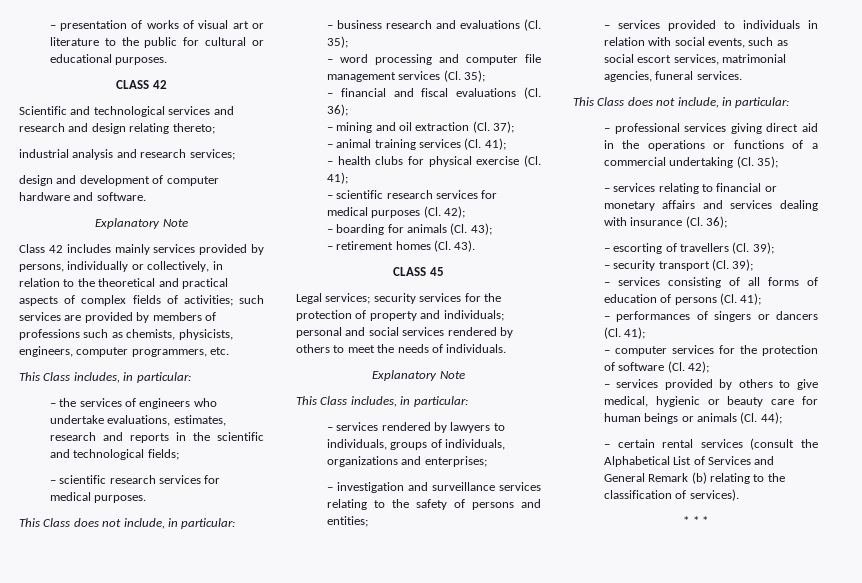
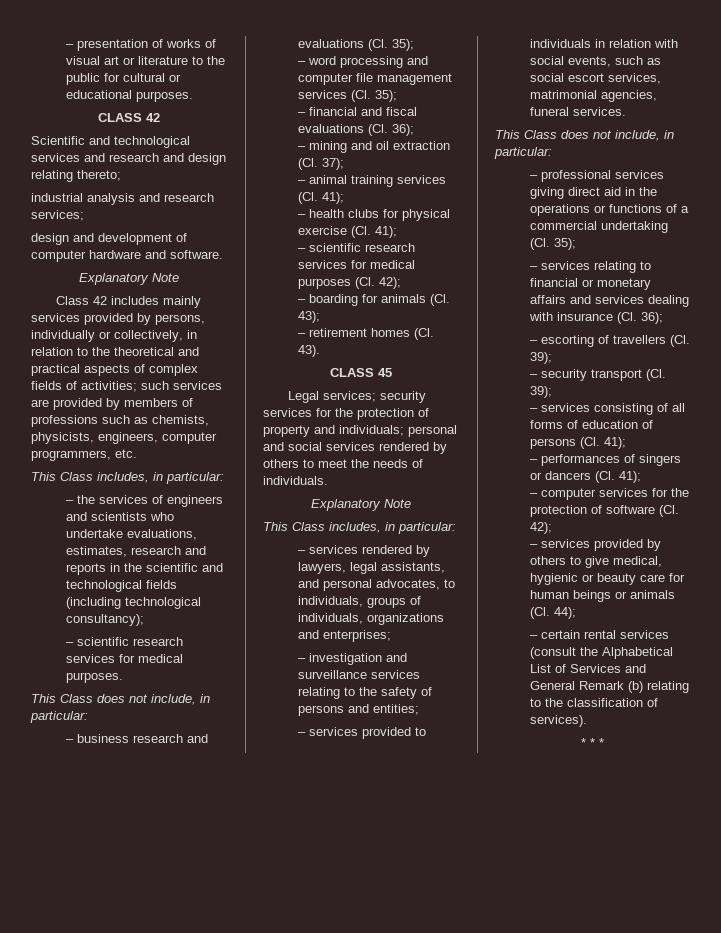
- – the services of engineers who undertake evaluations, estimates, research and reports in the scientific and technological fields;
+ – the services of engineers and scientists who undertake evaluations, estimates, research and reports in the scientific and technological fields (including technological consultancy);
- – services rendered by lawyers to individuals, groups of individuals, organizations and enterprises;
+ – services rendered by lawyers, legal assistants, and personal advocates, to individuals, groups of individuals, organizations and enterprises;

